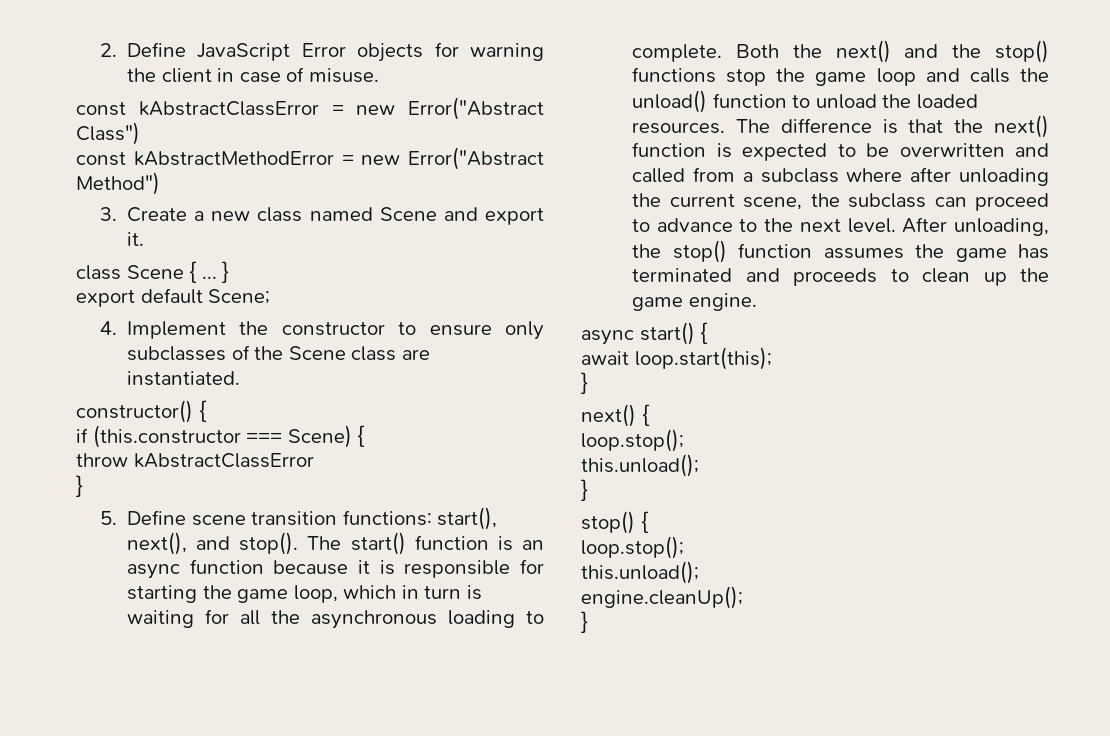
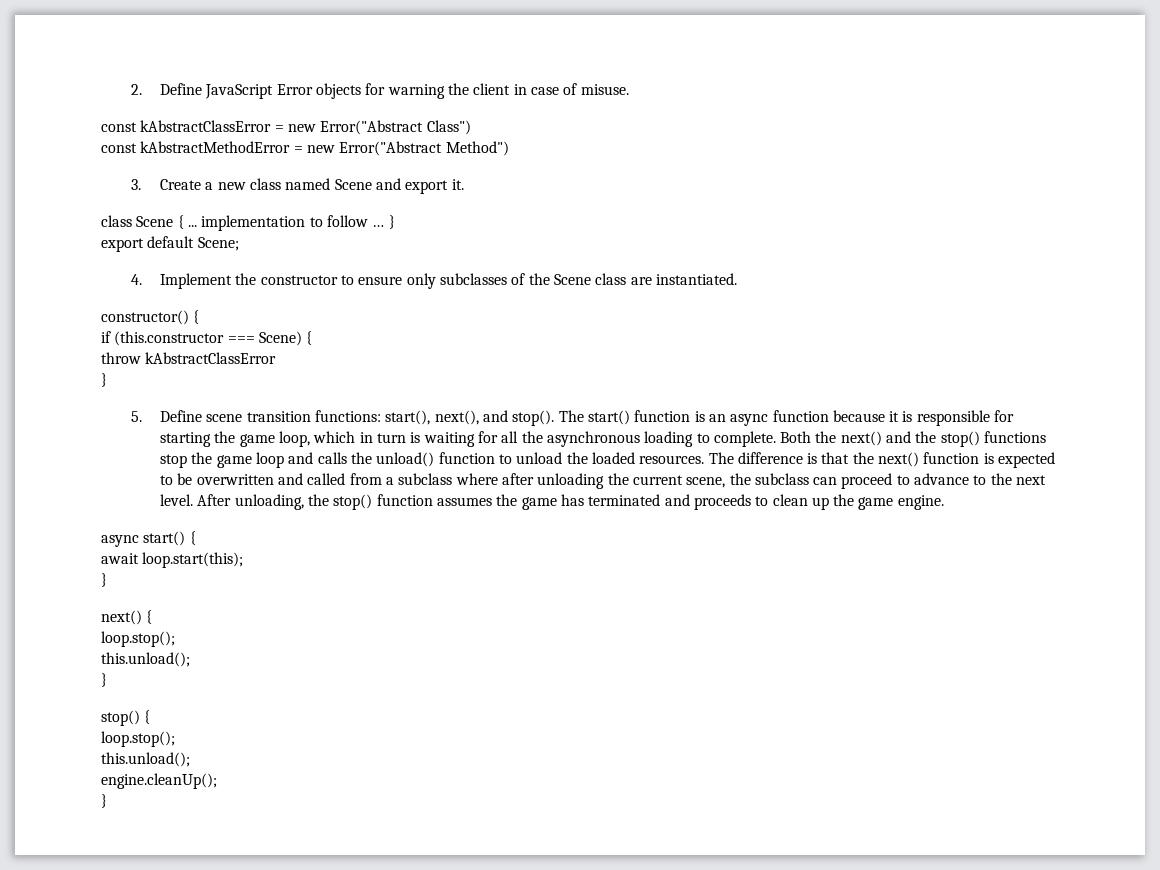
- class Scene { ...
+ class Scene { ... implementation to follow …

